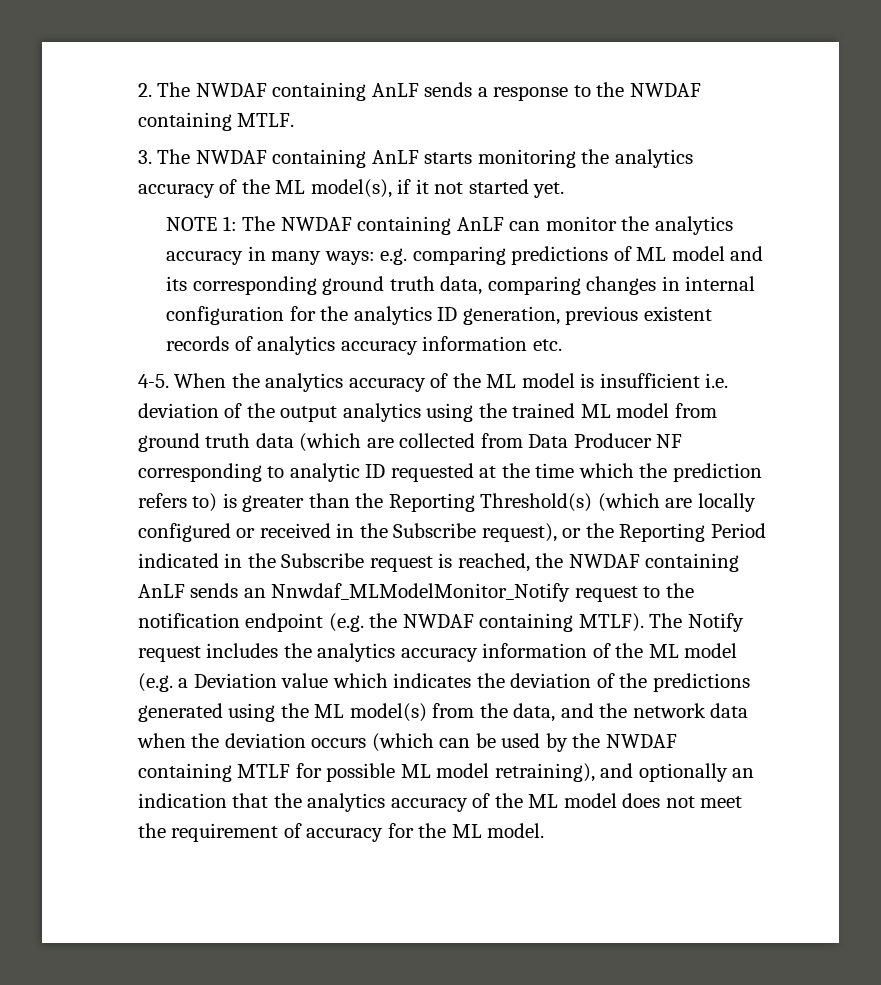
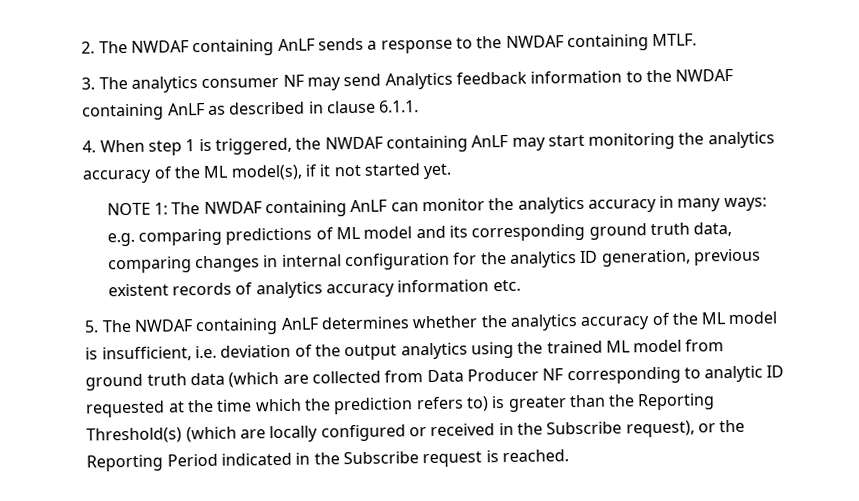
- 3. The NWDAF containing AnLF starts monitoring the analytics accuracy of the ML model(s), if it not started yet.
+ 3. The analytics consumer NF may send Analytics feedback information to the NWDAF containing AnLF as described in clause 6.1.1.
+ 4. When step 1 is triggered, the NWDAF containing AnLF may start monitoring the analytics accuracy of the ML model(s), if it not started yet.
- 4-5. When the analytics accuracy of the ML model is insufficient i.e. deviation of the output analytics using the trained ML model from ground truth data (which are collected from Data Producer NF corresponding to analytic ID requested at the time which the prediction refers to) is greater than the Reporting Threshold(s) (which are locally configured or received in the Subscribe request), or the Reporting Period indicated in the Subscribe request is reached, the NWDAF containing AnLF sends an Nnwdaf_MLModelMonitor_Notify request to the notification endpoint (e.g. the NWDAF containing MTLF). The Notify request includes the analytics accuracy information of the ML model (e.g. a Deviation value which indicates the deviation of the predictions generated using the ML model(s) from the data, and the network data when the deviation occurs (which can be used by the NWDAF containing MTLF for possible ML model retraining), and optionally an indication that the analytics accuracy of the ML model does not meet the requirement of accuracy for the ML model.
+ 5. The NWDAF containing AnLF determines whether the analytics accuracy of the ML model is insufficient, i.e. deviation of the output analytics using the trained ML model from ground truth data (which are collected from Data Producer NF corresponding to analytic ID requested at the time which the prediction refers to) is greater than the Reporting Threshold(s) (which are locally configured or received in the Subscribe request), or the Reporting Period indicated in the Subscribe request is reached.

